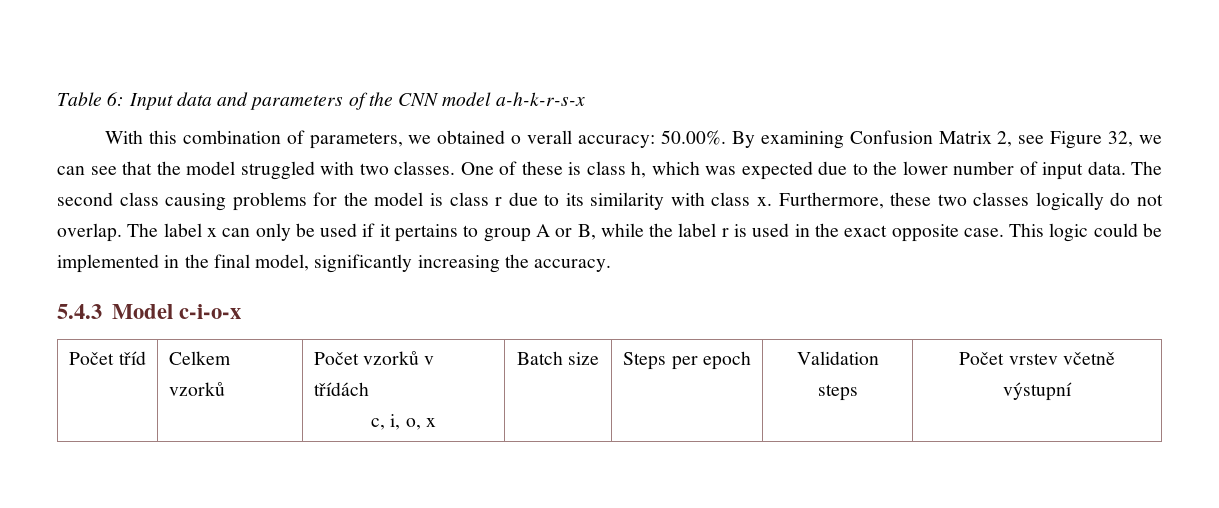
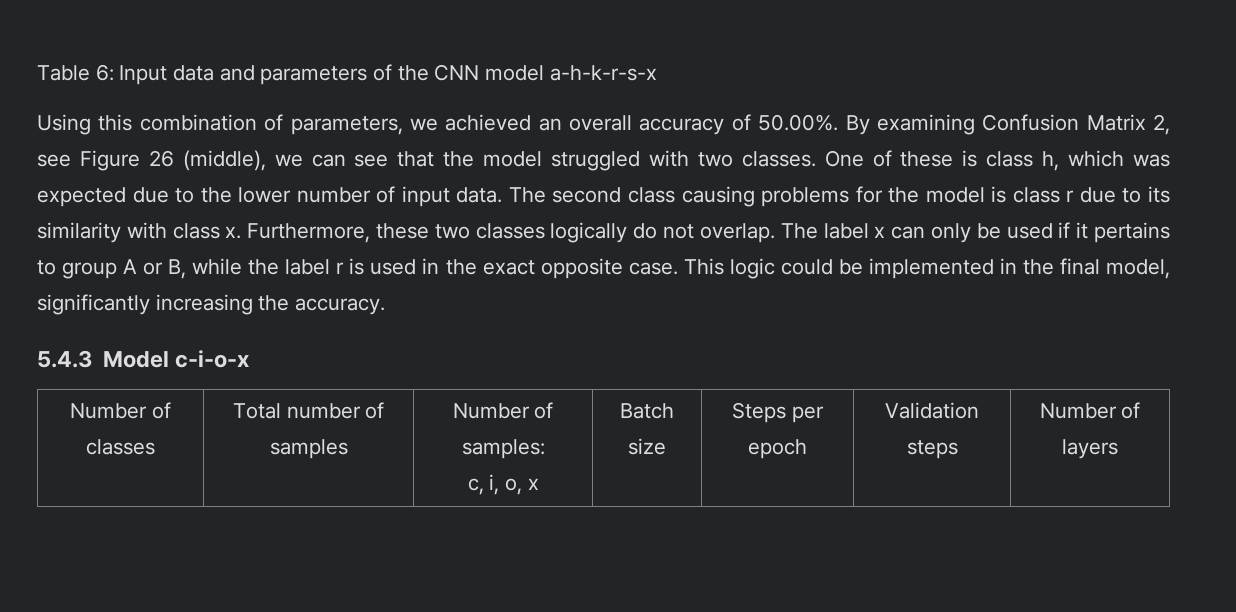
- With this combination of parameters, we obtained o verall accuracy: 50.00%. By examining Confusion Matrix 2, see Figure 32, we can see that the model struggled with two classes.
+ Using this combination of parameters, we achieved an overall accuracy of 50.00%. By examining Confusion Matrix 2, see Figure 26 (middle), we can see that the model struggled with two classes.
- Počet tříd | Celkem vzorků | Počet vzorků v třídách
- c, i, o, x | Batch size | Steps per epoch | Validation steps | Počet vrstev včetně výstupní
+ Number of classes | Total number of samples | Number of samples:
+ c, i, o, x | Batch size | Steps per epoch | Validation steps | Number of layers

